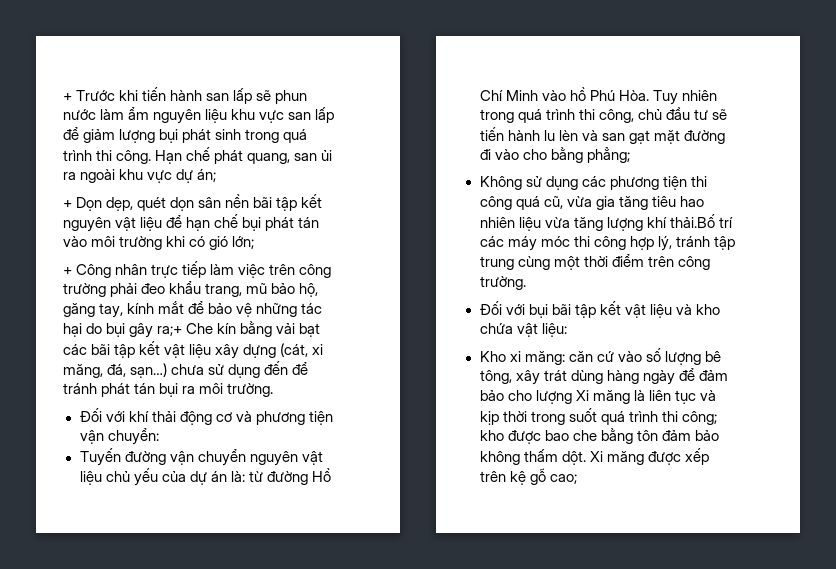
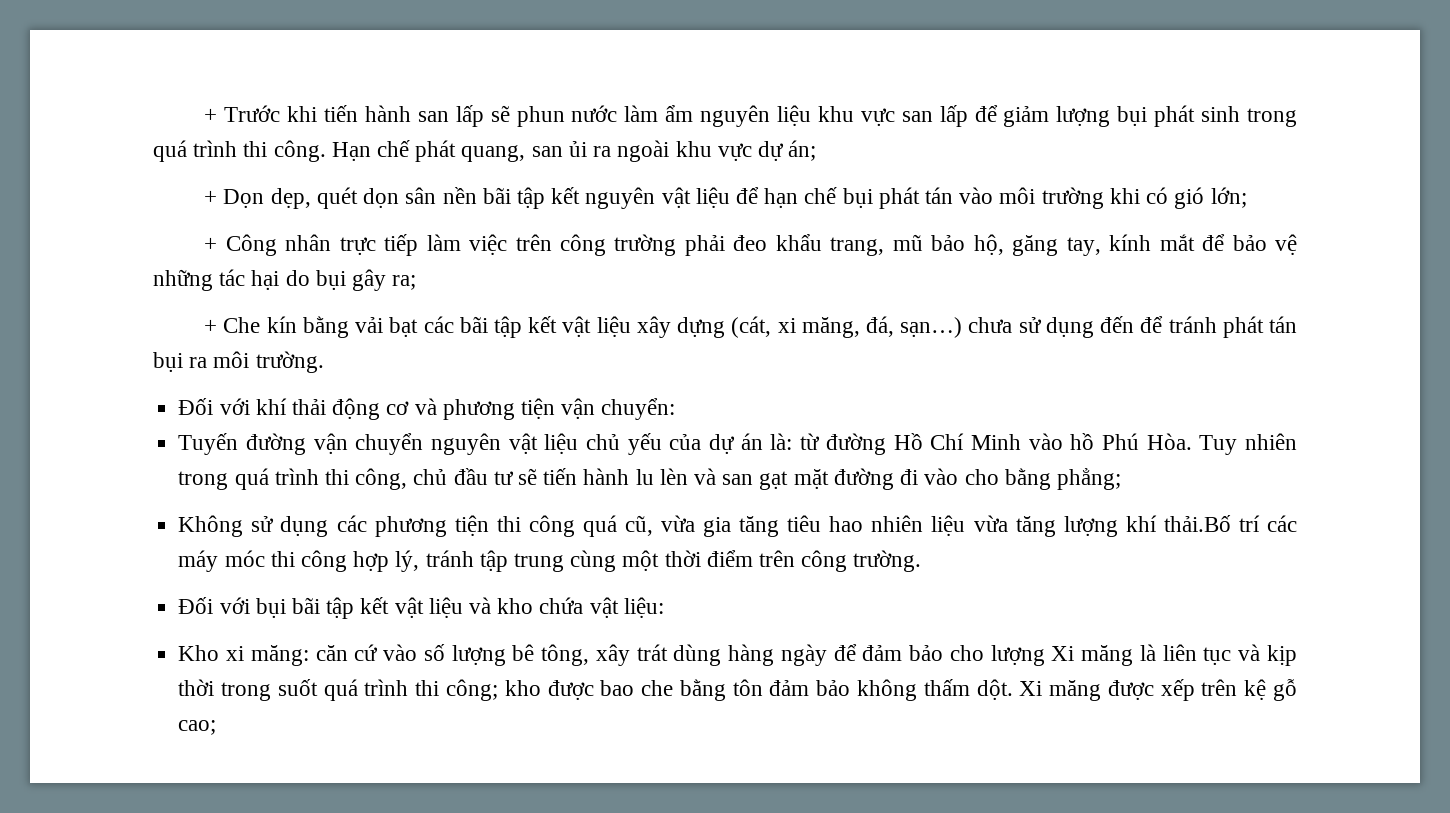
- + Công nhân trực tiếp làm việc trên công trường phải đeo khẩu trang, mũ bảo hộ, găng tay, kính mắt để bảo vệ những tác hại do bụi gây ra;+ Che kín bằng vải bạt các bãi tập kết vật liệu xây dựng (cát, xi măng, đá, sạn…) chưa sử dụng đến để tránh phát tán bụi ra môi trường.
+ + Công nhân trực tiếp làm việc trên công trường phải đeo khẩu trang, mũ bảo hộ, găng tay, kính mắt để bảo vệ những tác hại do bụi gây ra;
+ + Che kín bằng vải bạt các bãi tập kết vật liệu xây dựng (cát, xi măng, đá, sạn…) chưa sử dụng đến để tránh phát tán bụi ra môi trường.

